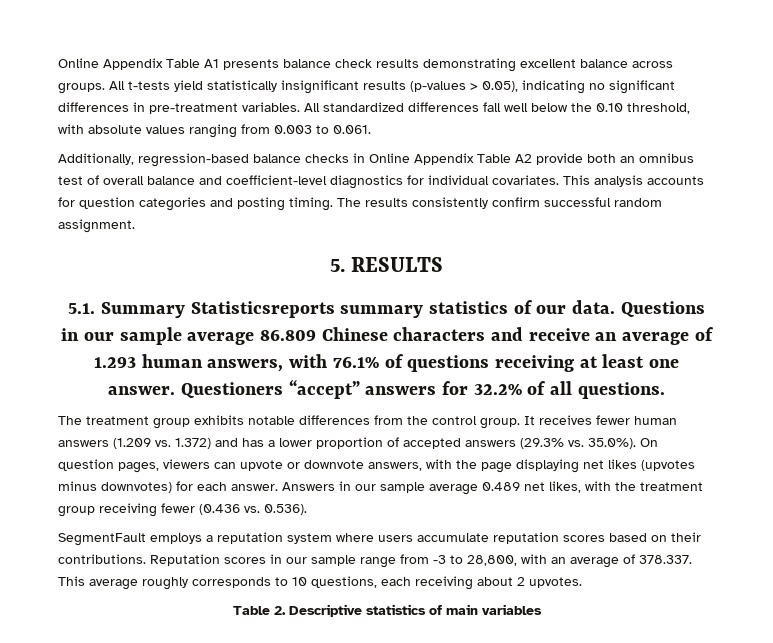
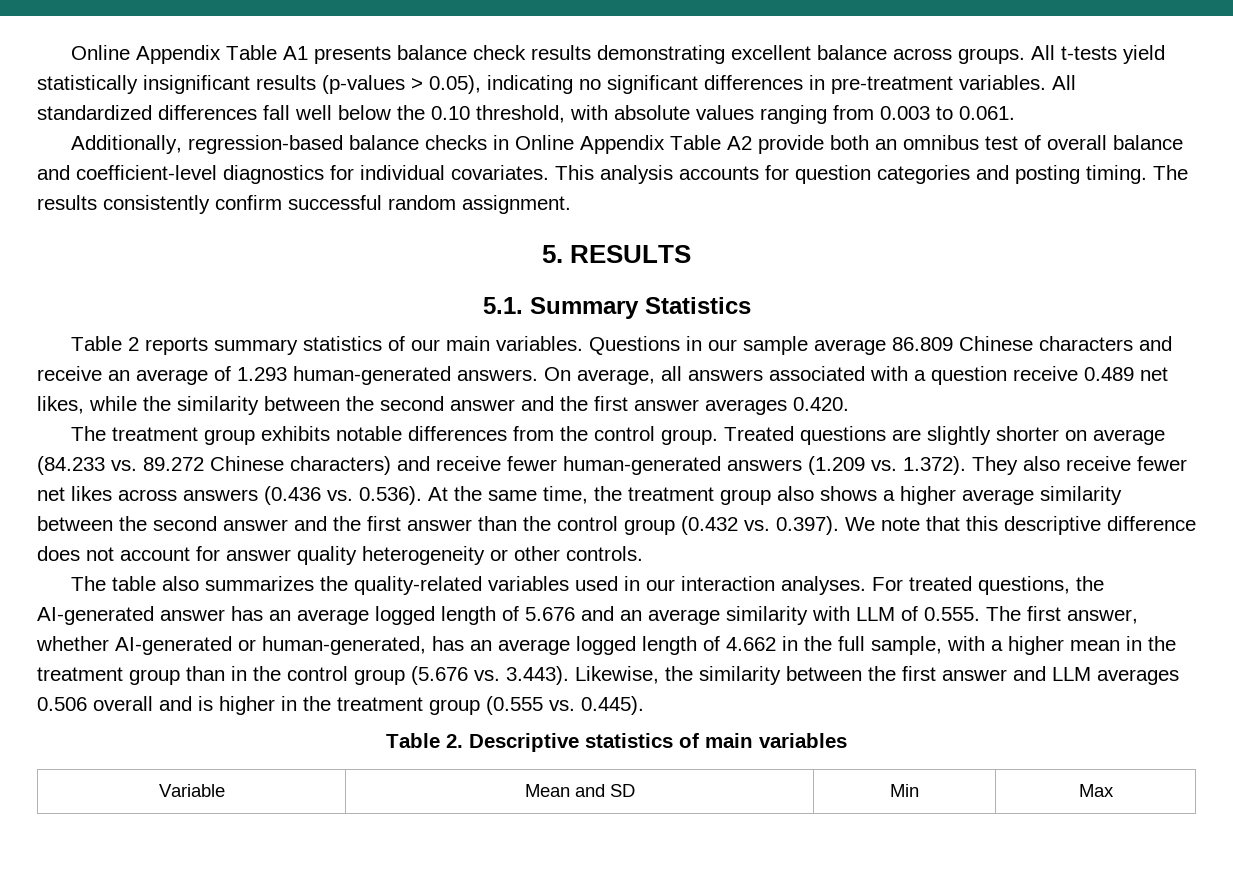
- 5.1. Summary Statisticsreports summary statistics of our data.
+ 5.1. Summary Statistics
+ Table 2 reports summary statistics of our main variables.
- Questions in our sample average 86.809 Chinese characters and receive an average of 1.293 human answers, with 76.1% of questions receiving at least one answer. Questioners “accept” answers for 32.2% of all questions.
+ Questions in our sample average 86.809 Chinese characters and receive an average of 1.293 human-generated answers. On average, all answers associated with a question receive 0.489 net likes, while the similarity between the second answer and the first answer averages 0.420.
- It receives fewer human answers (1.209 vs. 1.372) and has a lower proportion of accepted answers (29.3% vs. 35.0%). On question pages, viewers can upvote or downvote answers, with the page displaying net likes (upvotes minus downvotes) for each answer. Answers in our sample average 0.489 net likes, with the treatment group receiving fewer (0.436 vs. 0.536).
- SegmentFault employs a reputation system where users accumulate reputation scores based on their contributions. Reputation scores in our sample range from -3 to 28,800, with an average of 378.337. This average roughly corresponds to 10 questions, each receiving about 2 upvotes.
+ Treated questions are slightly shorter on average (84.233 vs. 89.272 Chinese characters) and receive fewer human-generated answers (1.209 vs. 1.372). They also receive fewer net likes across answers (0.436 vs. 0.536). At the same time, the treatment group also shows a higher average similarity between the second answer and the first answer than the control group (0.432 vs. 0.397). We note that this descriptive difference does not account for answer quality heterogeneity or other controls.
+ The table also summarizes the quality-related variables used in our interaction analyses. For treated questions, the AI-generated answer has an average logged length of 5.676 and an average similarity with LLM of 0.555. The first answer, whether AI-generated or human-generated, has an average logged length of 4.662 in the full sample, with a higher mean in the treatment group than in the control group (5.676 vs. 3.443). Likewise, the similarity between the first answer and LLM averages 0.506 overall and is higher in the treatment group (0.555 vs. 0.445).
+ Variable | Mean and SD | Min | Max

